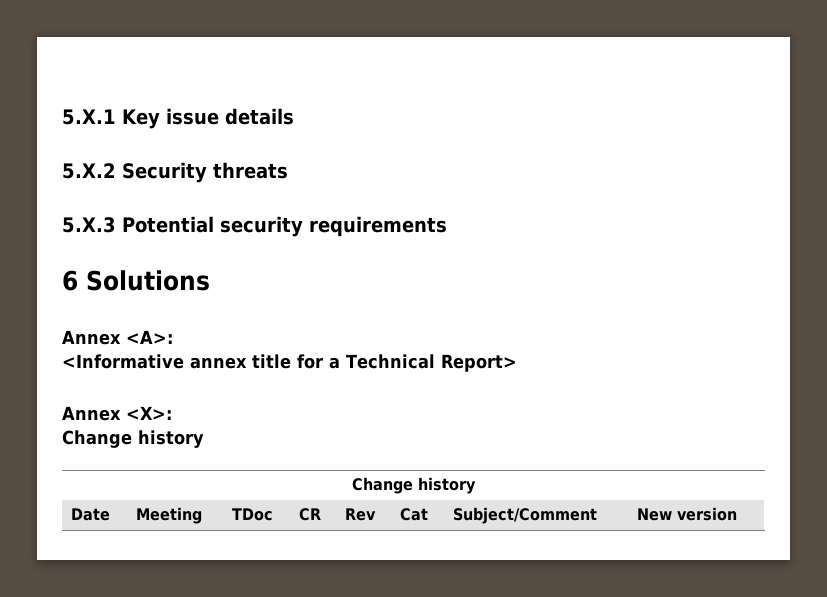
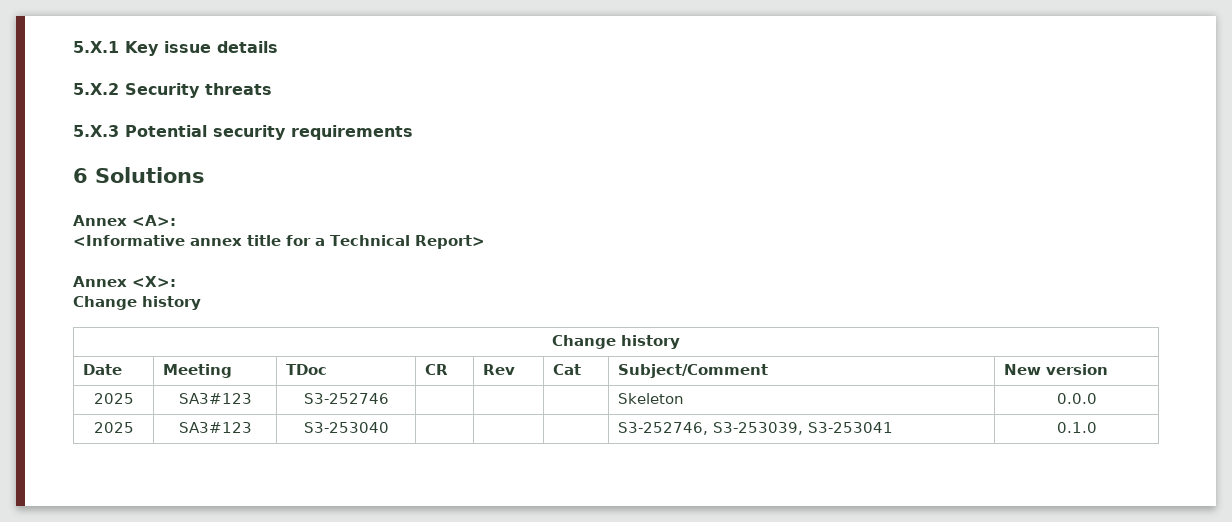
+ 2025 | SA3#123 | S3-252746 | | | | Skeleton | 0.0.0
+ 2025 | SA3#123 | S3‑253040 | | | | S3-252746, S3-253039, S3‑253041 | 0.1.0

